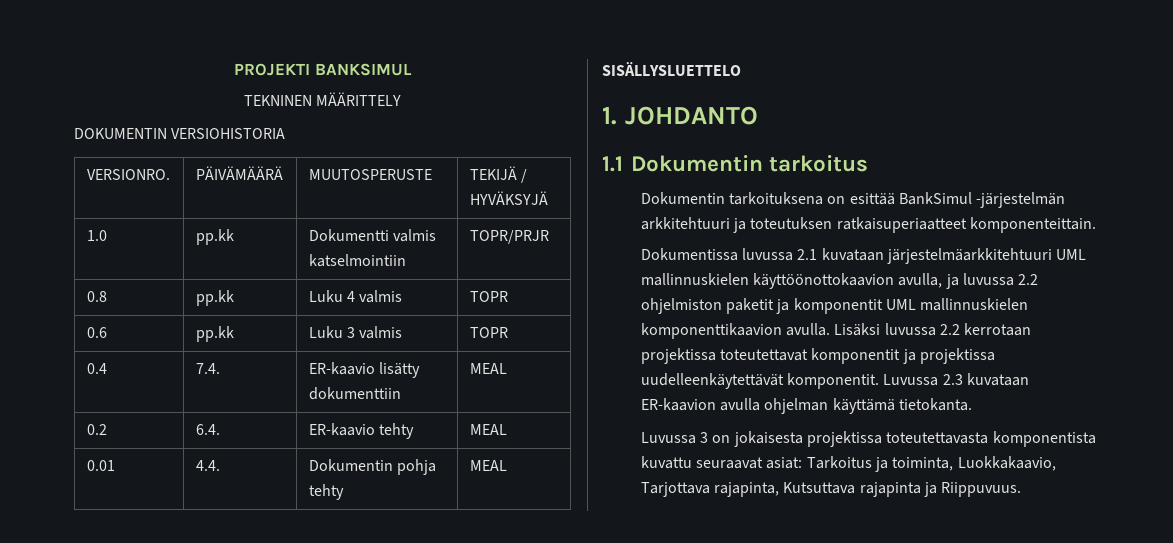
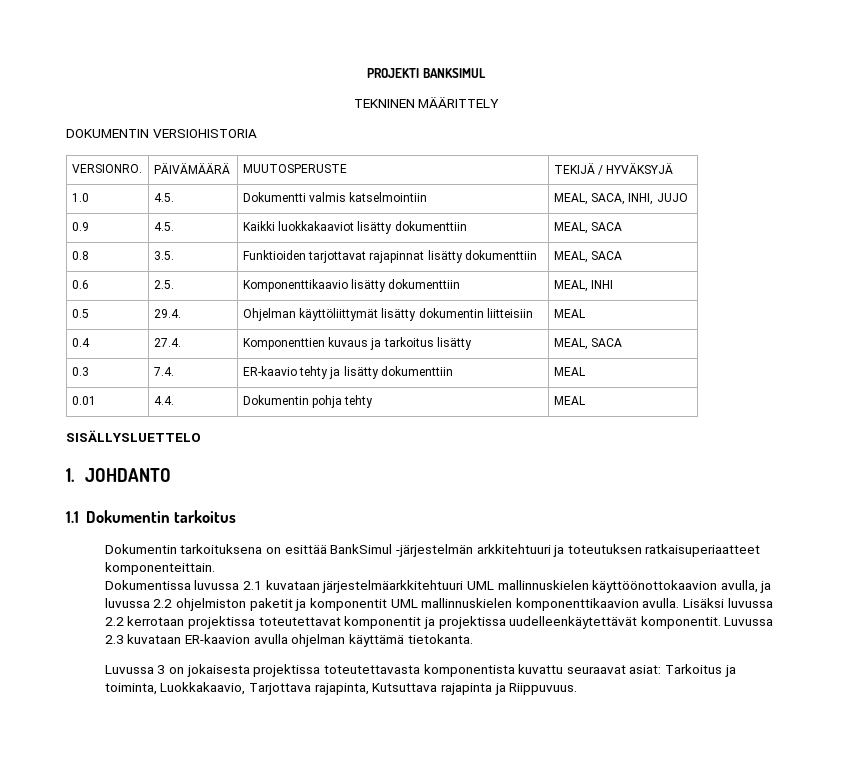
- 1.0 | pp.kk | Dokumentti valmis katselmointiin | TOPR/PRJR
- 0.8 | pp.kk | Luku 4 valmis | TOPR
- 0.6 | pp.kk | Luku 3 valmis | TOPR
- 0.4 | 7.4. | ER-kaavio lisätty dokumenttiin | MEAL
+ 1.0 | 4.5. | Dokumentti valmis katselmointiin | MEAL, SACA, INHI, JUJO
+ 0.9 | 4.5. | Kaikki luokkakaaviot lisätty dokumenttiin | MEAL, SACA
+ 0.8 | 3.5. | Funktioiden tarjottavat rajapinnat lisätty dokumenttiin | MEAL, SACA
+ 0.6 | 2.5. | Komponenttikaavio lisätty dokumenttiin | MEAL, INHI
+ 0.5 | 29.4. | Ohjelman käyttöliittymät lisätty dokumentin liitteisiin | MEAL
+ 0.4 | 27.4. | Komponenttien kuvaus ja tarkoitus lisätty | MEAL, SACA
+ 0.3 | 7.4. | ER-kaavio tehty ja lisätty dokumenttiin | MEAL
- 0.2 | 6.4. | ER-kaavio tehty | MEAL

